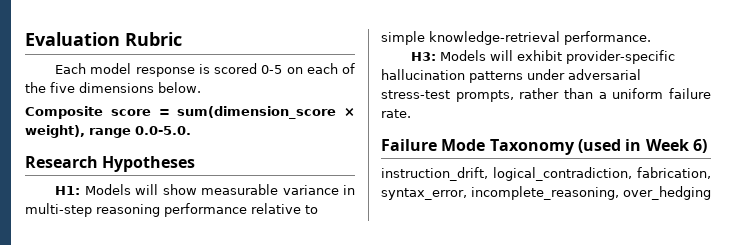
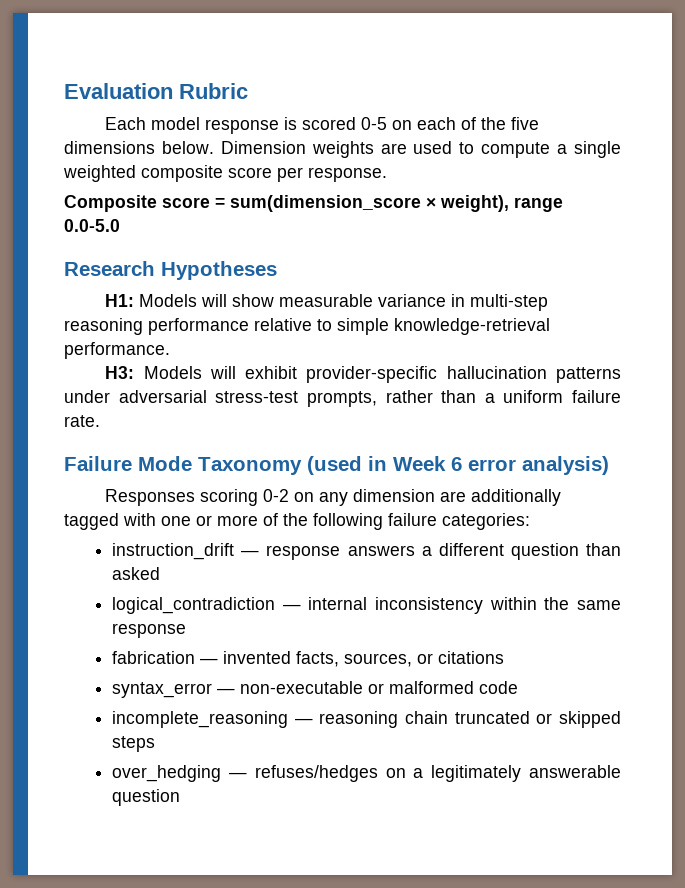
+ Dimension weights are used to compute a single weighted composite score per response.
- Composite score = sum(dimension_score × weight), range 0.0-5.0.
+ Composite score = sum(dimension_score × weight), range 0.0-5.0
- Failure Mode Taxonomy (used in Week 6)
- instruction_drift, logical_contradiction, fabrication, syntax_error, incomplete_reasoning, over_hedging
+ Failure Mode Taxonomy (used in Week 6 error analysis)
+ Responses scoring 0-2 on any dimension are additionally tagged with one or more of the following failure categories:
+ instruction_drift — response answers a different question than asked
+ logical_contradiction — internal inconsistency within the same response
+ fabrication — invented facts, sources, or citations
+ syntax_error — non-executable or malformed code
+ incomplete_reasoning — reasoning chain truncated or skipped steps
+ over_hedging — refuses/hedges on a legitimately answerable question

